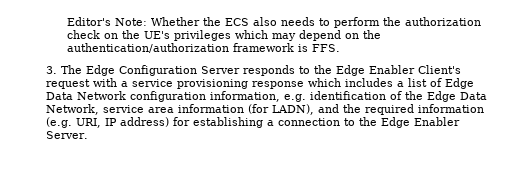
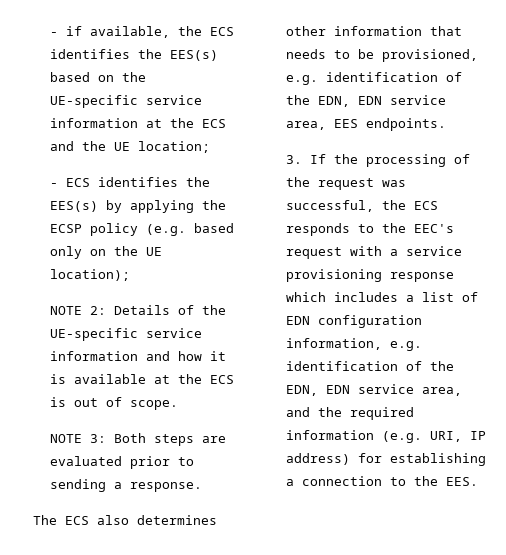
- Editor's Note: Whether the ECS also needs to perform the authorization check on the UE's privileges which may depend on the authentication/authorization framework is FFS.
- 3. The Edge Configuration Server responds to the Edge Enabler Client's request with a service provisioning response which includes a list of Edge Data Network configuration information, e.g. identification of the Edge Data Network, service area information (for LADN), and the required information (e.g. URI, IP address) for establishing a connection to the Edge Enabler Server.
+ - if available, the ECS identifies the EES(s) based on the UE-specific service information at the ECS and the UE location;
+ - ECS identifies the EES(s) by applying the ECSP policy (e.g. based only on the UE location);
+ NOTE 2: Details of the UE-specific service information and how it is available at the ECS is out of scope.
+ NOTE 3: Both steps are evaluated prior to sending a response.
+ The ECS also determines other information that needs to be provisioned, e.g. identification of the EDN, EDN service area, EES endpoints.
+ 3. If the processing of the request was successful, the ECS responds to the EEC's request with a service provisioning response which includes a list of EDN configuration information, e.g. identification of the EDN, EDN service area, and the required information (e.g. URI, IP address) for establishing a connection to the EES.

